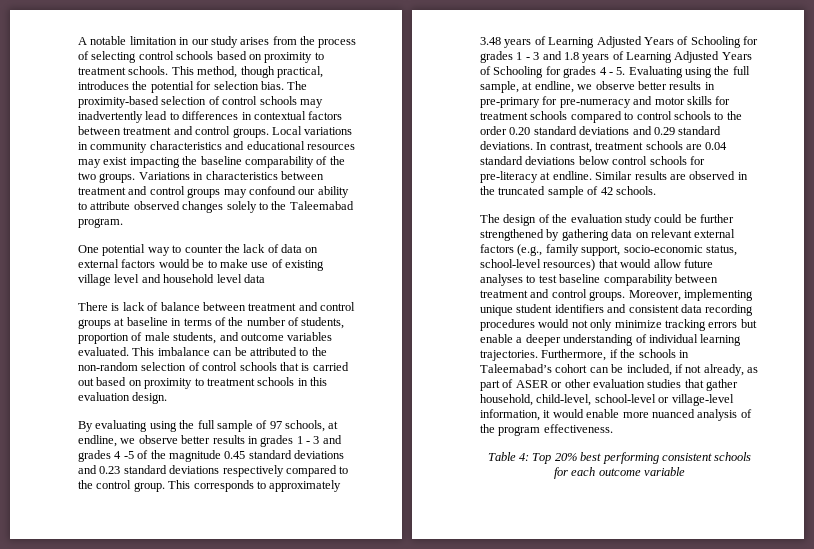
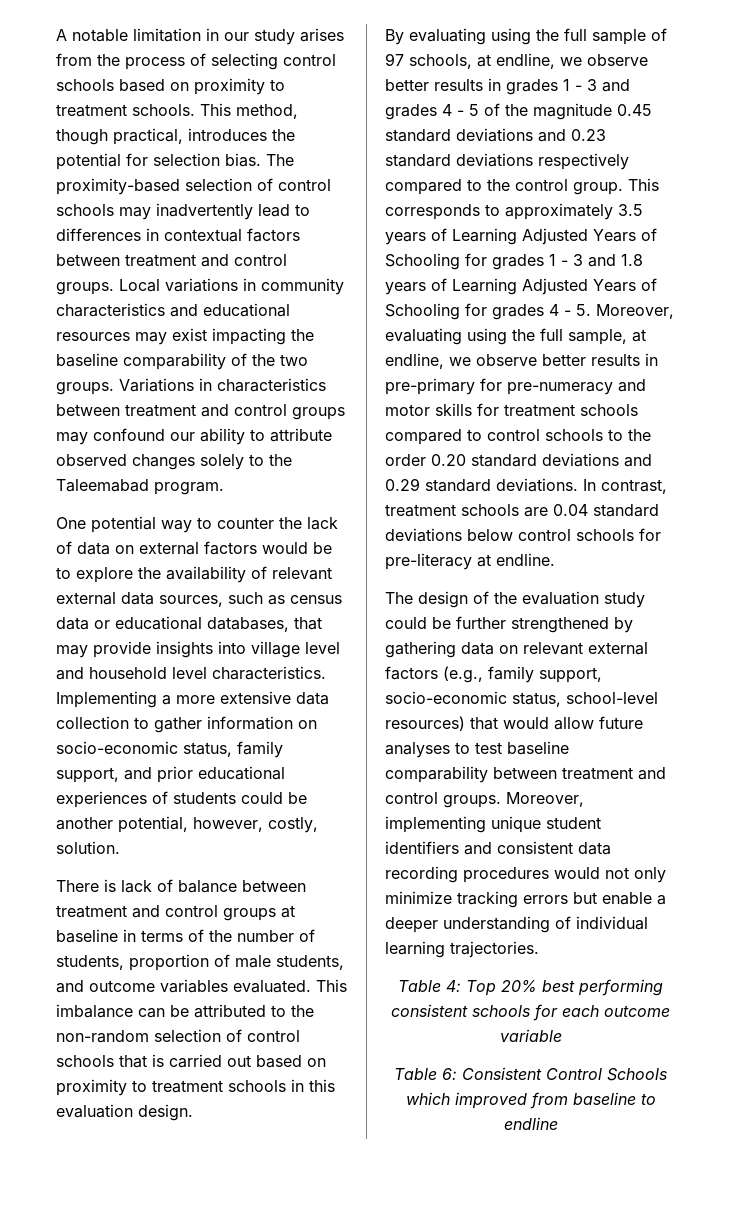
- One potential way to counter the lack of data on external factors would be to make use of existing village level and household level data
+ One potential way to counter the lack of data on external factors would be to explore the availability of relevant external data sources, such as census data or educational databases, that may provide insights into village level and household level characteristics. Implementing a more extensive data collection to gather information on socio-economic status, family support, and prior educational experiences of students could be another potential, however, costly, solution.
- By evaluating using the full sample of 97 schools, at endline, we observe better results in grades 1 - 3 and grades 4 -5 of the magnitude 0.45 standard deviations and 0.23 standard deviations respectively compared to the control group.
+ By evaluating using the full sample of 97 schools, at endline, we observe better results in grades 1 - 3 and grades 4 - 5 of the magnitude 0.45 standard deviations and 0.23 standard deviations respectively compared to the control group.
- This corresponds to approximately 3.48 years of Learning Adjusted Years of Schooling for grades 1 - 3 and 1.8 years of Learning Adjusted Years of Schooling for grades 4 - 5. Evaluating using the full sample, at endline, we observe better results in pre-primary for pre-numeracy and motor skills for treatment schools compared to control schools to the order 0.20 standard deviations and 0.29 standard deviations.
+ This corresponds to approximately 3.5 years of Learning Adjusted Years of Schooling for grades 1 - 3 and 1.8 years of Learning Adjusted Years of Schooling for grades 4 - 5. Moreover, evaluating using the full sample, at endline, we observe better results in pre-primary for pre-numeracy and motor skills for treatment schools compared to control schools to the order 0.20 standard deviations and 0.29 standard deviations.
- Similar results are observed in the truncated sample of 42 schools.
- Furthermore, if the schools in Taleemabad’s cohort can be included, if not already, as part of ASER or other evaluation studies that gather household, child-level, school-level or village-level information, it would enable more nuanced analysis of the program effectiveness.
+ Table 6: Consistent Control Schools which improved from baseline to endline

